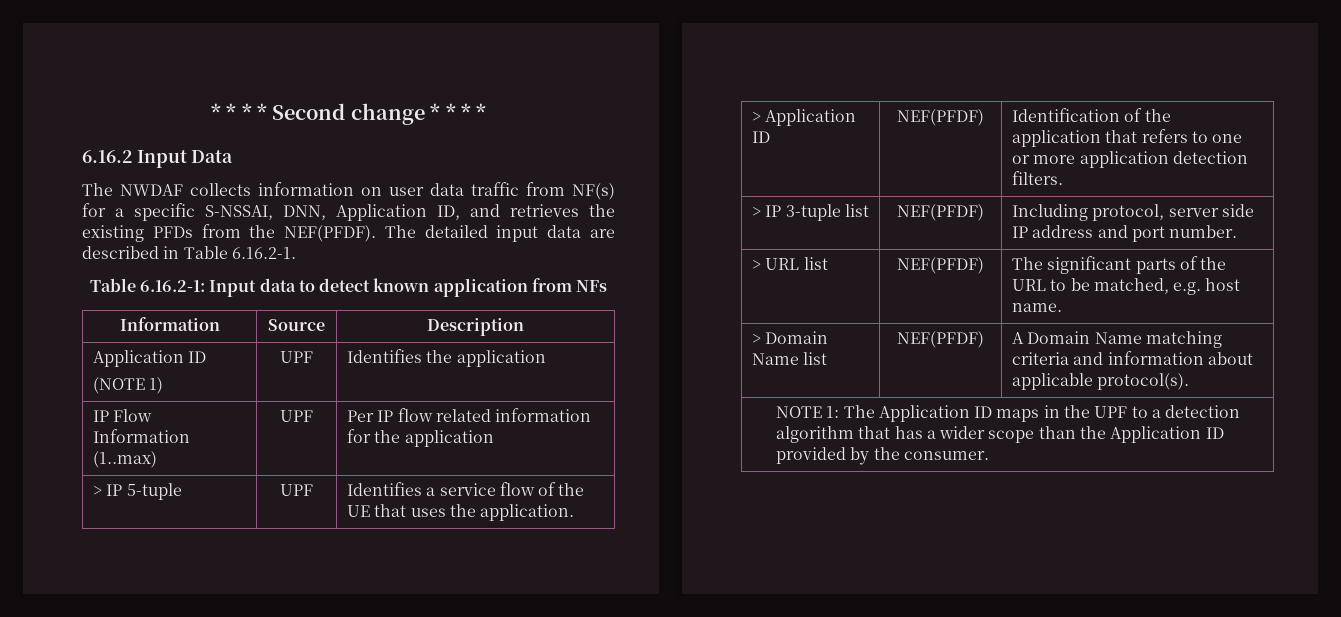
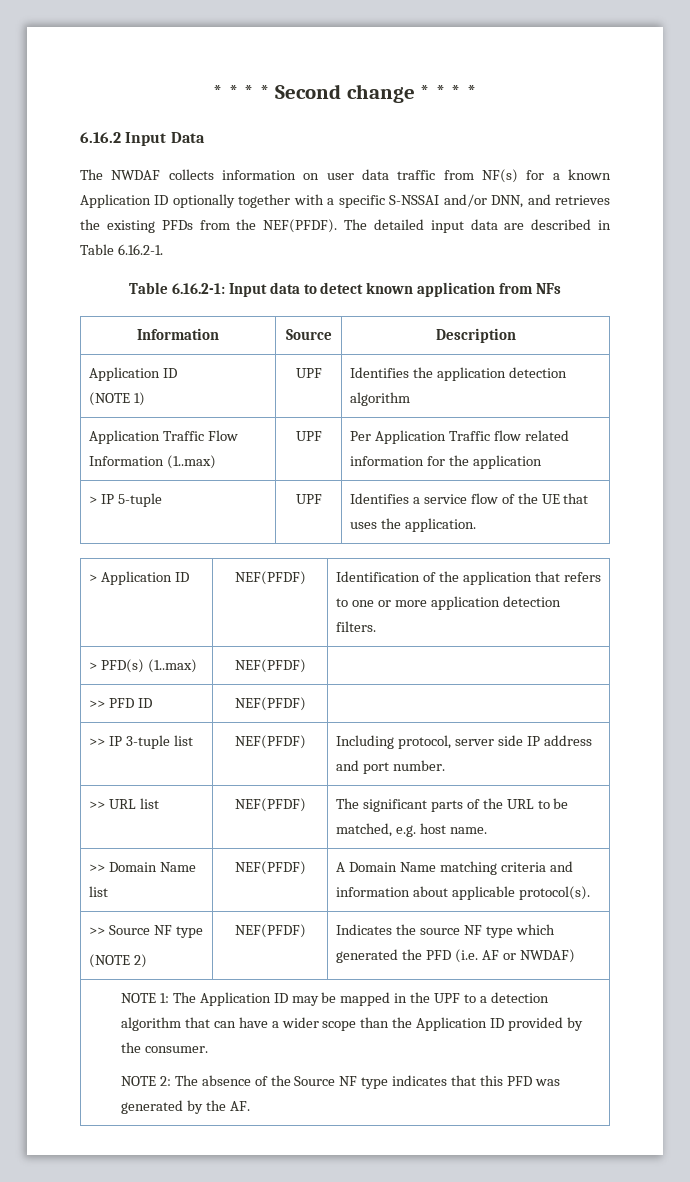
- The NWDAF collects information on user data traffic from NF(s) for a specific S-NSSAI, DNN, Application ID, and retrieves the existing PFDs from the NEF(PFDF).
+ The NWDAF collects information on user data traffic from NF(s) for a known Application ID optionally together with a specific S-NSSAI and/or DNN, and retrieves the existing PFDs from the NEF(PFDF).
  Information | Source | Description
  Application ID
- (NOTE 1) | UPF | Identifies the application
- IP Flow Information (1..max) | UPF | Per IP flow related information for the application
+ (NOTE 1) | UPF | Identifies the application detection algorithm
+ Application Traffic Flow Information (1..max) | UPF | Per Application Traffic flow related information for the application
- > IP 3-tuple list | NEF(PFDF) | Including protocol, server side IP address and port number.
+ > PFD(s) (1..max) | NEF(PFDF) |
+ >> PFD ID | NEF(PFDF) |
+ >> IP 3-tuple list | NEF(PFDF) | Including protocol, server side IP address and port number.
- > URL list | NEF(PFDF) | The significant parts of the URL to be matched, e.g. host name.
+ >> URL list | NEF(PFDF) | The significant parts of the URL to be matched, e.g. host name.
- > Domain Name list | NEF(PFDF) | A Domain Name matching criteria and information about applicable protocol(s).
+ >> Domain Name list | NEF(PFDF) | A Domain Name matching criteria and information about applicable protocol(s).
+ >> Source NF type
+ (NOTE 2) | NEF(PFDF) | Indicates the source NF type which generated the PFD (i.e. AF or NWDAF)
- NOTE 1: The Application ID maps in the UPF to a detection algorithm that has a wider scope than the Application ID provided by the consumer.
+ NOTE 1: The Application ID may be mapped in the UPF to a detection algorithm that can have a wider scope than the Application ID provided by the consumer.
+ NOTE 2: The absence of the Source NF type indicates that this PFD was generated by the AF.

